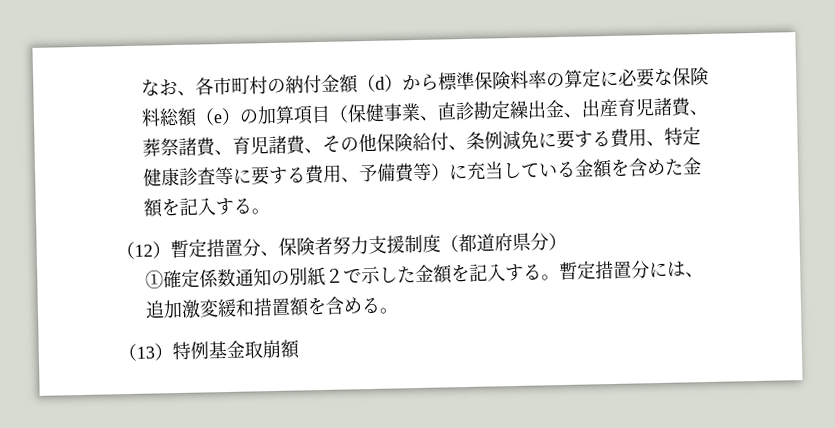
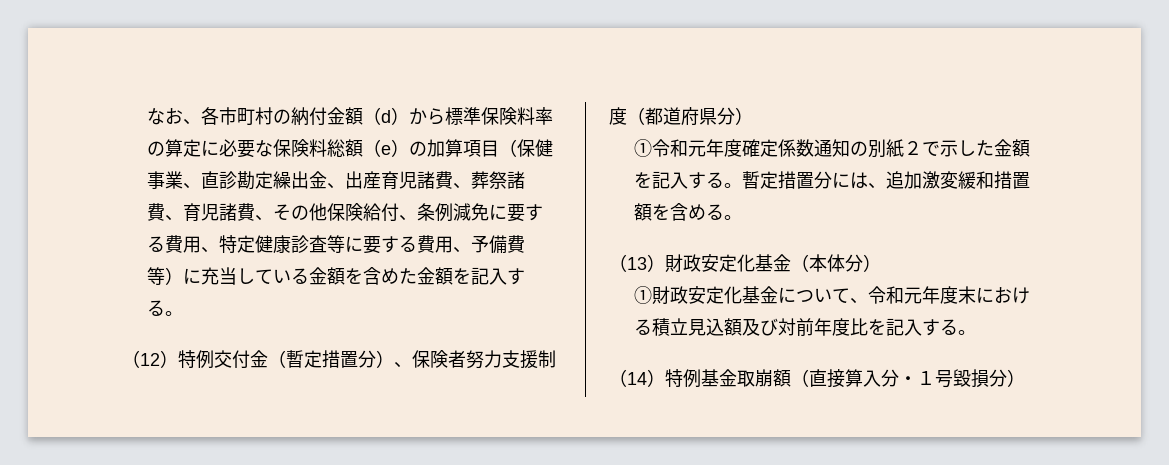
- （12）暫定措置分、保険者努力支援制度（都道府県分）
+ （12）特例交付金（暫定措置分）、保険者努力支援制度（都道府県分）
- ①確定係数通知の別紙２で示した金額を記入する。
+ ①令和元年度確定係数通知の別紙２で示した金額を記入する。
- （13）特例基金取崩額
+ （13）財政安定化基金（本体分）
+ ①財政安定化基金について、令和元年度末における積立見込額及び対前年度比を記入する。
+ （14）特例基金取崩額（直接算入分・１号毀損分）

